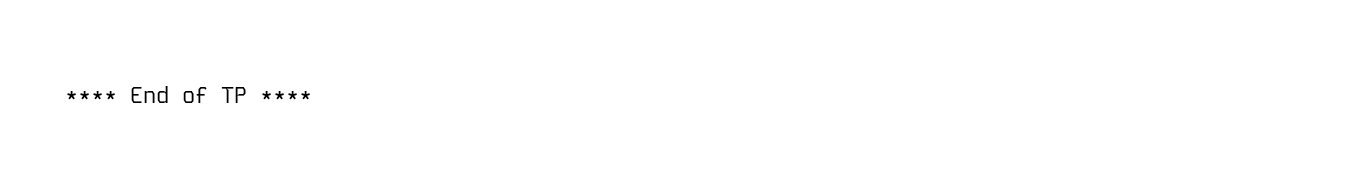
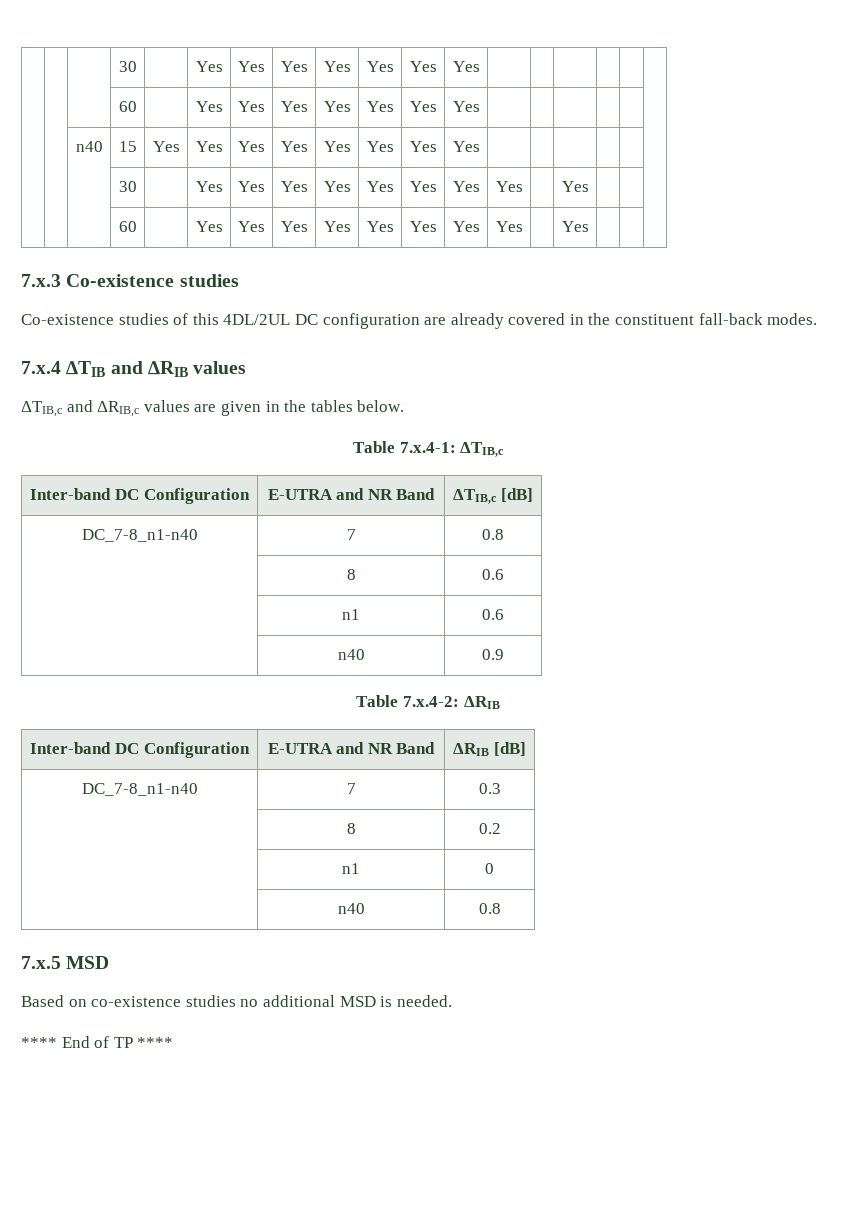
+ | | | 30 | | Yes | Yes | Yes | Yes | Yes | Yes | Yes | | | | | |
+ | | | 60 | | Yes | Yes | Yes | Yes | Yes | Yes | Yes | | | | | |
+ | | n40 | 15 | Yes | Yes | Yes | Yes | Yes | Yes | Yes | Yes | | | | | |
+ | | | 30 | | Yes | Yes | Yes | Yes | Yes | Yes | Yes | Yes | | Yes | | |
+ | | | 60 | | Yes | Yes | Yes | Yes | Yes | Yes | Yes | Yes | | Yes | | |
+ 7.x.3 Co-existence studies
+ Co-existence studies of this 4DL/2UL DC configuration are already covered in the constituent fall-back modes.
+ 7.x.4 ∆TIB and ∆RIB values
+ ΔTIB,c and ΔRIB,c values are given in the tables below.
+ Table 7.x.4-1: ΔTIB,c
+ Inter-band DC Configuration | E-UTRA and NR Band | ΔTIB,c [dB]
+ DC_7-8_n1-n40 | 7 | 0.8
+ | 8 | 0.6
+ | n1 | 0.6
+ | n40 | 0.9
+ Table 7.x.4-2: ΔRIB
+ Inter-band DC Configuration | E-UTRA and NR Band | ΔRIB [dB]
+ DC_7-8_n1-n40 | 7 | 0.3
+ | 8 | 0.2
+ | n1 | 0
+ | n40 | 0.8
+ 7.x.5 MSD
+ Based on co-existence studies no additional MSD is needed.

